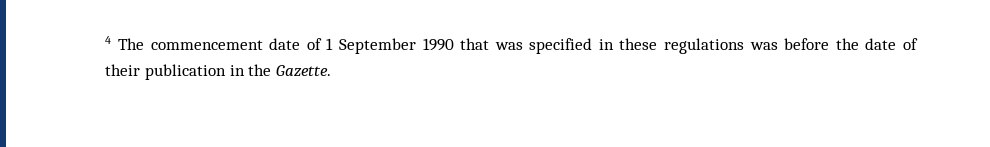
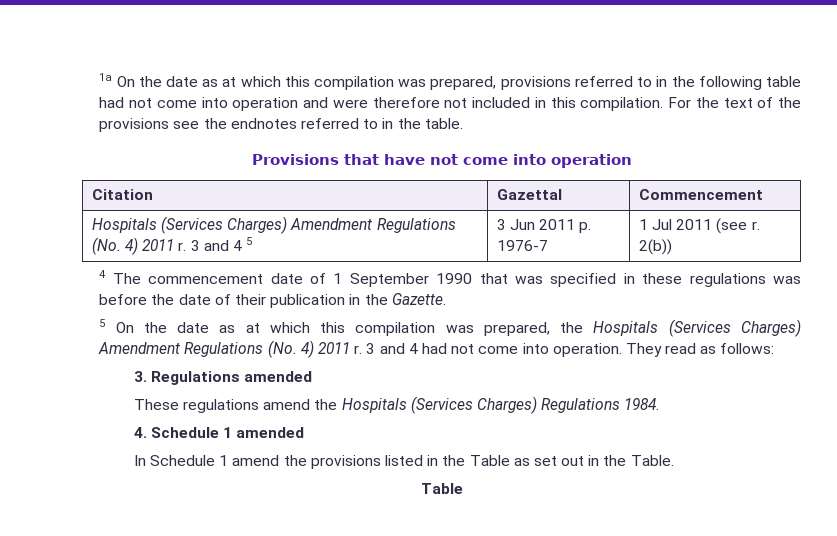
+ 1a On the date as at which this compilation was prepared, provisions referred to in the following table had not come into operation and were therefore not included in this compilation. For the text of the provisions see the endnotes referred to in the table.
+ Provisions that have not come into operation
+ Citation | Gazettal | Commencement
+ Hospitals (Services Charges) Amendment Regulations (No. 4) 2011 r. 3 and 4 5 | 3 Jun 2011 p. 1976-7 | 1 Jul 2011 (see r. 2(b))
+ 5 On the date as at which this compilation was prepared, the Hospitals (Services Charges) Amendment Regulations (No. 4) 2011 r. 3 and 4 had not come into operation. They read as follows:
+ 3. Regulations amended
+ These regulations amend the Hospitals (Services Charges) Regulations 1984.
+ 4. Schedule 1 amended
+ In Schedule 1 amend the provisions listed in the Table as set out in the Table.
+ Table

